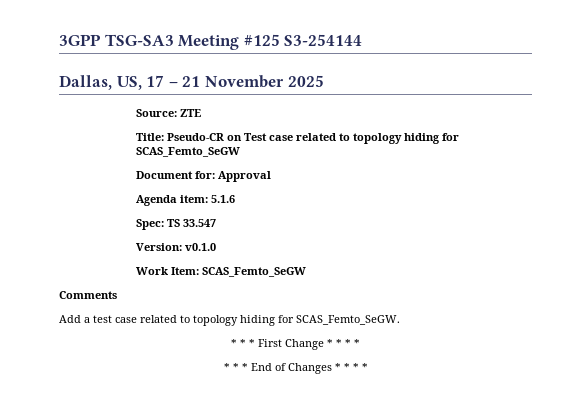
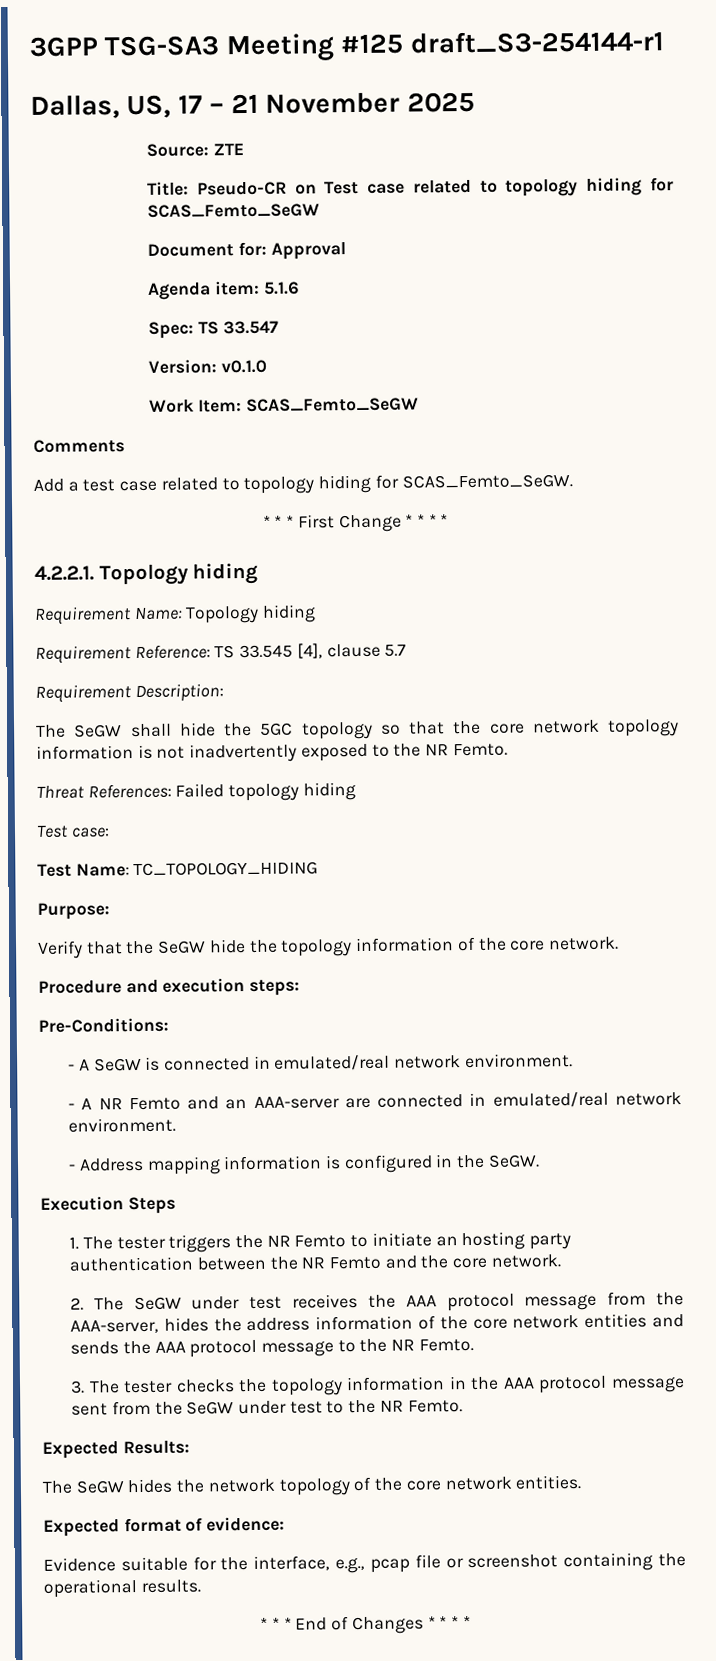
- 3GPP TSG-SA3 Meeting #125 S3-254144
+ 3GPP TSG-SA3 Meeting #125 draft_S3-254144-r1
+ 4.2.2.1. Topology hiding
+ Requirement Name: Topology hiding
+ Requirement Reference: TS 33.545 [4], clause 5.7
+ Requirement Description:
+ The SeGW shall hide the 5GC topology so that the core network topology information is not inadvertently exposed to the NR Femto.
+ Threat References: Failed topology hiding
+ Test case:
+ Test Name: TC_TOPOLOGY_HIDING
+ Purpose:
+ Verify that the SeGW hide the topology information of the core network.
+ Procedure and execution steps:
+ Pre-Conditions:
+ - A SeGW is connected in emulated/real network environment.
+ - A NR Femto and an AAA-server are connected in emulated/real network environment.
+ - Address mapping information is configured in the SeGW.
+ Execution Steps
+ 1. The tester triggers the NR Femto to initiate an hosting party authentication between the NR Femto and the core network.
+ 2. The SeGW under test receives the AAA protocol message from the AAA-server, hides the address information of the core network entities and sends the AAA protocol message to the NR Femto.
+ 3. The tester checks the topology information in the AAA protocol message sent from the SeGW under test to the NR Femto.
+ Expected Results:
+ The SeGW hides the network topology of the core network entities.
+ Expected format of evidence:
+ Evidence suitable for the interface, e.g., pcap file or screenshot containing the operational results.

